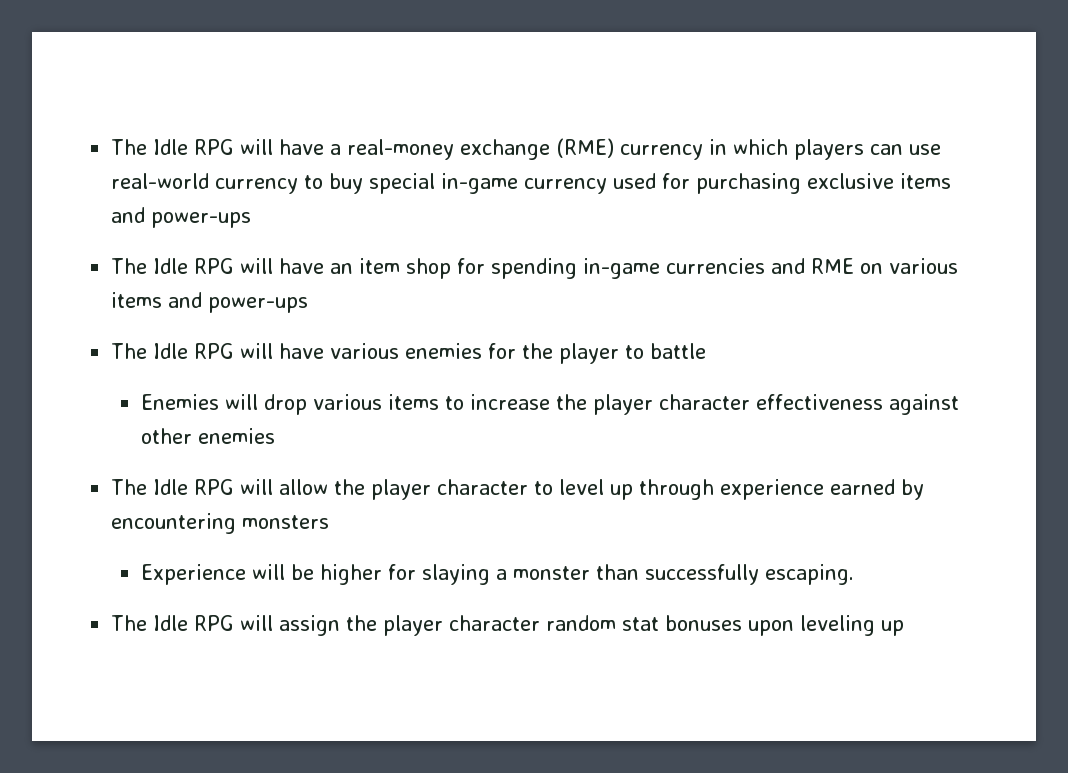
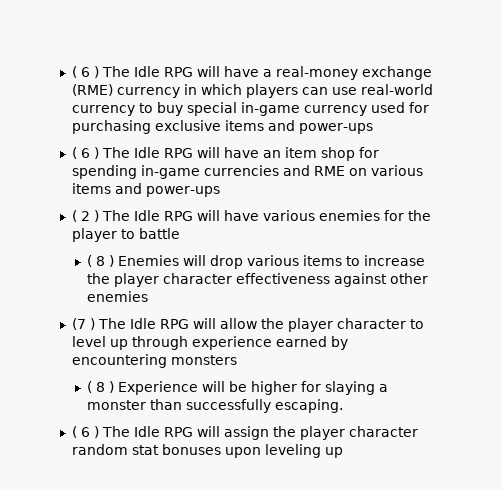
- The Idle RPG will have a real-money exchange (RME) currency in which players can use real-world currency to buy special in-game currency used for purchasing exclusive items and power-ups
+ ( 6 ) The Idle RPG will have a real-money exchange (RME) currency in which players can use real-world currency to buy special in-game currency used for purchasing exclusive items and power-ups
- The Idle RPG will have an item shop for spending in-game currencies and RME on various items and power-ups
+ ( 6 ) The Idle RPG will have an item shop for spending in-game currencies and RME on various items and power-ups
- The Idle RPG will have various enemies for the player to battle
+ ( 2 ) The Idle RPG will have various enemies for the player to battle
- Enemies will drop various items to increase the player character effectiveness against other enemies
+ ( 8 ) Enemies will drop various items to increase the player character effectiveness against other enemies
- The Idle RPG will allow the player character to level up through experience earned by encountering monsters
+ (7 ) The Idle RPG will allow the player character to level up through experience earned by encountering monsters
- Experience will be higher for slaying a monster than successfully escaping.
+ ( 8 ) Experience will be higher for slaying a monster than successfully escaping.
- The Idle RPG will assign the player character random stat bonuses upon leveling up
+ ( 6 ) The Idle RPG will assign the player character random stat bonuses upon leveling up

